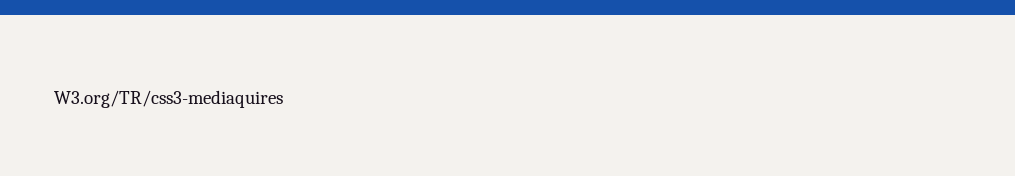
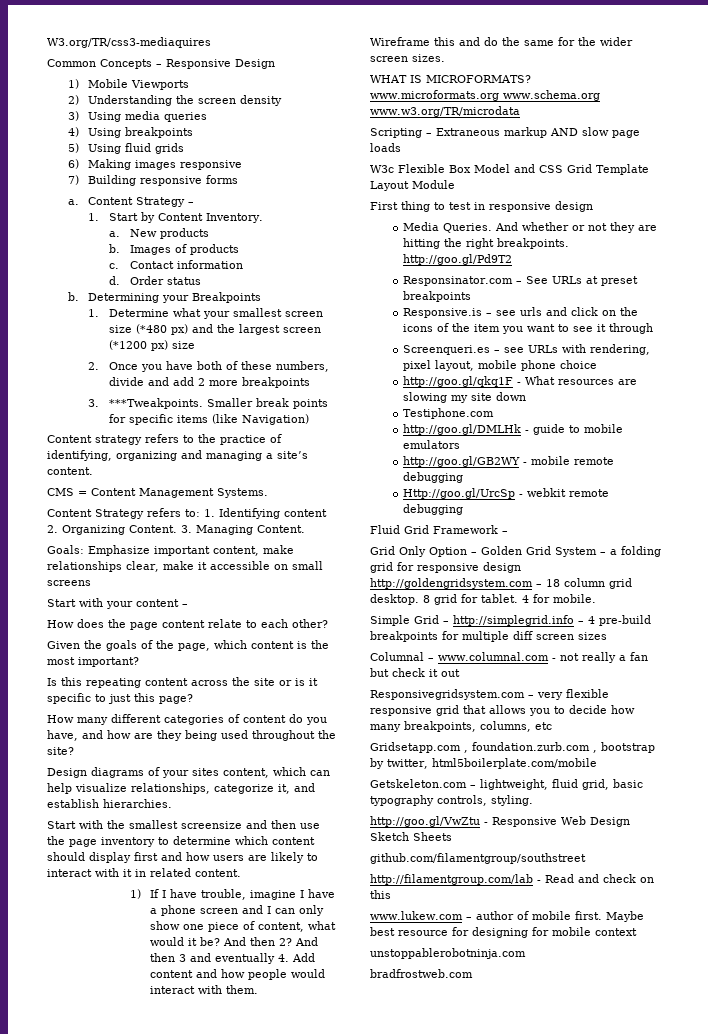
+ Common Concepts – Responsive Design
+ 1) Mobile Viewports
+ 2) Understanding the screen density
+ 3) Using media queries
+ 4) Using breakpoints
+ 5) Using fluid grids
+ 6) Making images responsive
+ 7) Building responsive forms
+ a. Content Strategy –
+ 1. Start by Content Inventory.
+ a. New products
+ b. Images of products
+ c. Contact information
+ d. Order status
+ b. Determining your Breakpoints
+ 1. Determine what your smallest screen size (*480 px) and the largest screen (*1200 px) size
+ 2. Once you have both of these numbers, divide and add 2 more breakpoints
+ 3. ***Tweakpoints. Smaller break points for specific items (like Navigation)
+ Content strategy refers to the practice of identifying, organizing and managing a site’s content.
+ CMS = Content Management Systems.
+ Content Strategy refers to: 1. Identifying content 2. Organizing Content. 3. Managing Content.
+ Goals: Emphasize important content, make relationships clear, make it accessible on small screens
+ Start with your content –
+ How does the page content relate to each other?
+ Given the goals of the page, which content is the most important?
+ Is this repeating content across the site or is it specific to just this page?
+ How many different categories of content do you have, and how are they being used throughout the site?
+ Design diagrams of your sites content, which can help visualize relationships, categorize it, and establish hierarchies.
+ Start with the smallest screensize and then use the page inventory to determine which content should display first and how users are likely to interact with it in related content.
+ 1) If I have trouble, imagine I have a phone screen and I can only show one piece of content, what would it be? And then 2? And then 3 and eventually 4. Add content and how people would interact with them.
+ Wireframe this and do the same for the wider screen sizes.
+ WHAT IS MICROFORMATS? www.microformats.org www.schema.org www.w3.org/TR/microdata
+ Scripting – Extraneous markup AND slow page loads
+ W3c Flexible Box Model and CSS Grid Template Layout Module
+ First thing to test in responsive design
+ Media Queries. And whether or not they are hitting the right breakpoints. http://goo.gl/Pd9T2
+ Responsinator.com – See URLs at preset breakpoints
+ Responsive.is – see urls and click on the icons of the item you want to see it through
+ Screenqueri.es – see URLs with rendering, pixel layout, mobile phone choice
+ http://goo.gl/qkq1F - What resources are slowing my site down
+ Testiphone.com
+ http://goo.gl/DMLHk - guide to mobile emulators
+ http://goo.gl/GB2WY - mobile remote debugging
+ Http://goo.gl/UrcSp - webkit remote debugging
+ Fluid Grid Framework –
+ Grid Only Option – Golden Grid System – a folding grid for responsive design http://goldengridsystem.com – 18 column grid desktop. 8 grid for tablet. 4 for mobile.
+ Simple Grid – http://simplegrid.info – 4 pre-build breakpoints for multiple diff screen sizes
+ Columnal – www.columnal.com - not really a fan but check it out
+ Responsivegridsystem.com – very flexible responsive grid that allows you to decide how many breakpoints, columns, etc
+ Gridsetapp.com , foundation.zurb.com , bootstrap by twitter, html5boilerplate.com/mobile
+ Getskeleton.com – lightweight, fluid grid, basic typography controls, styling.
+ http://goo.gl/VwZtu - Responsive Web Design Sketch Sheets
+ github.com/filamentgroup/southstreet
+ http://filamentgroup.com/lab - Read and check on this
+ www.lukew.com – author of mobile first. Maybe best resource for designing for mobile context
+ unstoppablerobotninja.com
+ bradfrostweb.com

